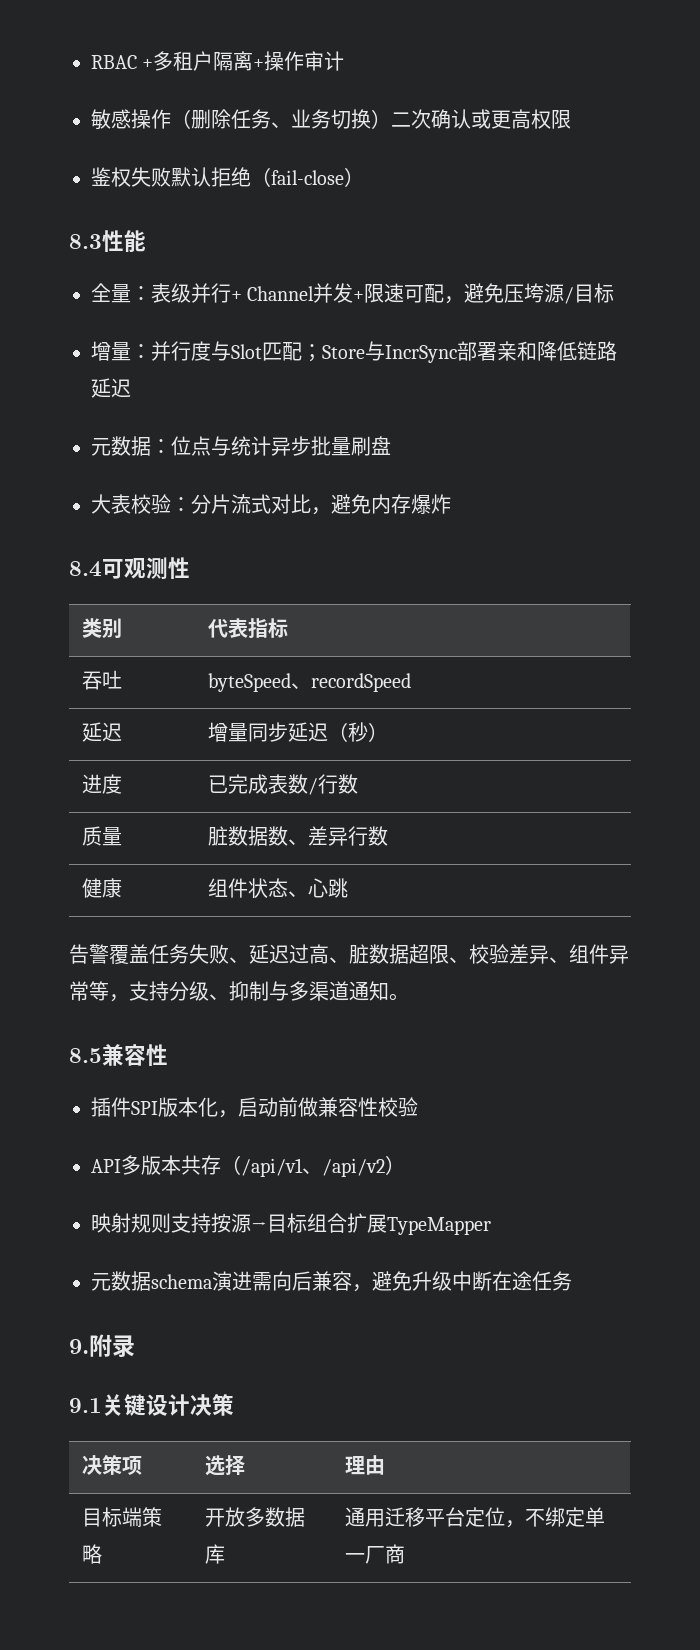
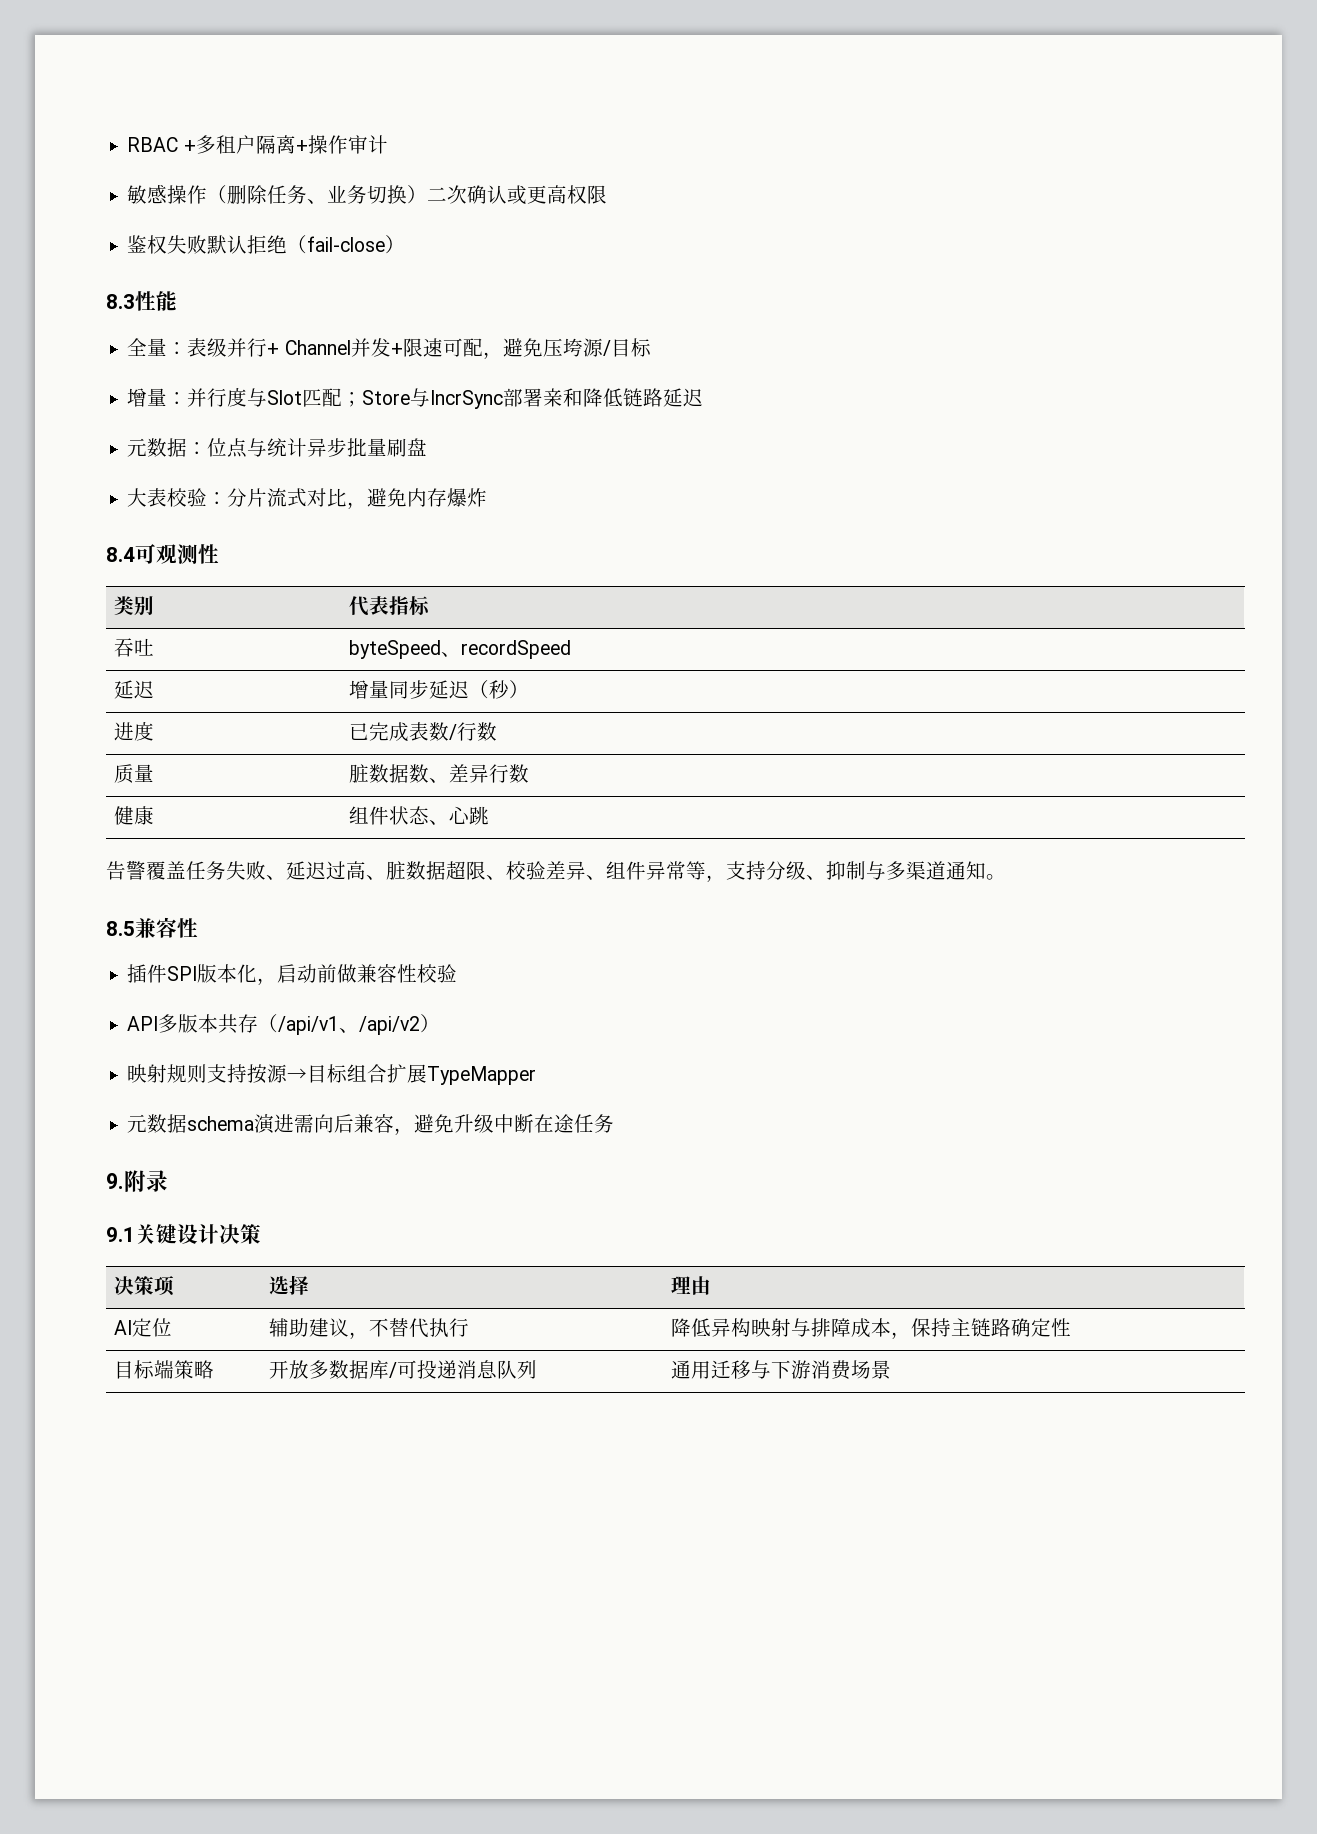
+ AI定位 | 辅助建议，不替代执行 | 降低异构映射与排障成本，保持主链路确定性
- 目标端策略 | 开放多数据库 | 通用迁移平台定位，不绑定单一厂商
+ 目标端策略 | 开放多数据库/可投递消息队列 | 通用迁移与下游消费场景

